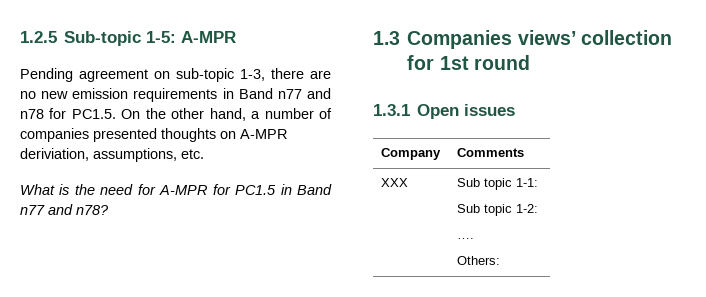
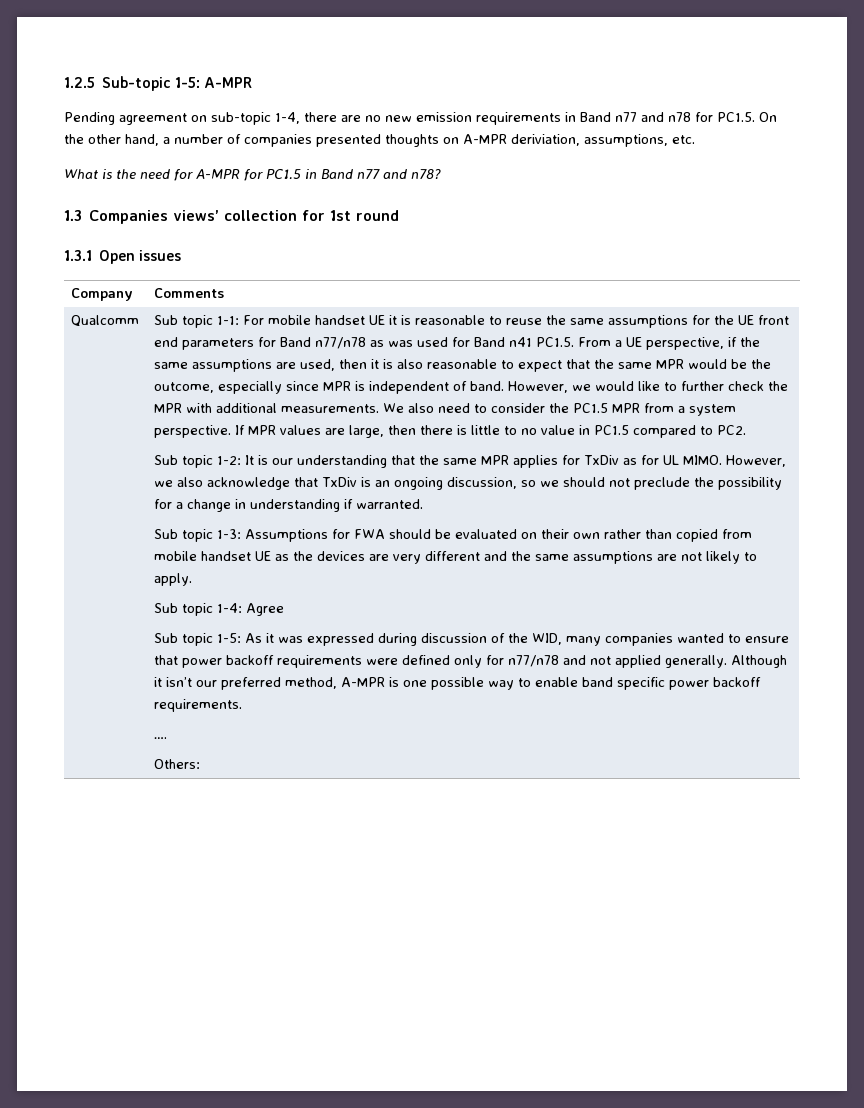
- Pending agreement on sub-topic 1-3, there are no new emission requirements in Band n77 and n78 for PC1.5. On the other hand, a number of companies presented thoughts on A-MPR deriviation, assumptions, etc.
+ Pending agreement on sub-topic 1-4, there are no new emission requirements in Band n77 and n78 for PC1.5. On the other hand, a number of companies presented thoughts on A-MPR deriviation, assumptions, etc.
- XXX
+ Qualcomm
- Sub topic 1-1:
- Sub topic 1-2:
+ Sub topic 1-1: For mobile handset UE it is reasonable to reuse the same assumptions for the UE front end parameters for Band n77/n78 as was used for Band n41 PC1.5. From a UE perspective, if the same assumptions are used, then it is also reasonable to expect that the same MPR would be the outcome, especially since MPR is independent of band. However, we would like to further check the MPR with additional measurements. We also need to consider the PC1.5 MPR from a system perspective. If MPR values are large, then there is little to no value in PC1.5 compared to PC2.
+ Sub topic 1-2: It is our understanding that the same MPR applies for TxDiv as for UL MIMO. However, we also acknowledge that TxDiv is an ongoing discussion, so we should not preclude the possibility for a change in understanding if warranted.
+ Sub topic 1-3: Assumptions for FWA should be evaluated on their own rather than copied from mobile handset UE as the devices are very different and the same assumptions are not likely to apply.
+ Sub topic 1-4: Agree
+ Sub topic 1-5: As it was expressed during discussion of the WID, many companies wanted to ensure that power backoff requirements were defined only for n77/n78 and not applied generally. Although it isn’t our preferred method, A-MPR is one possible way to enable band specific power backoff requirements.

